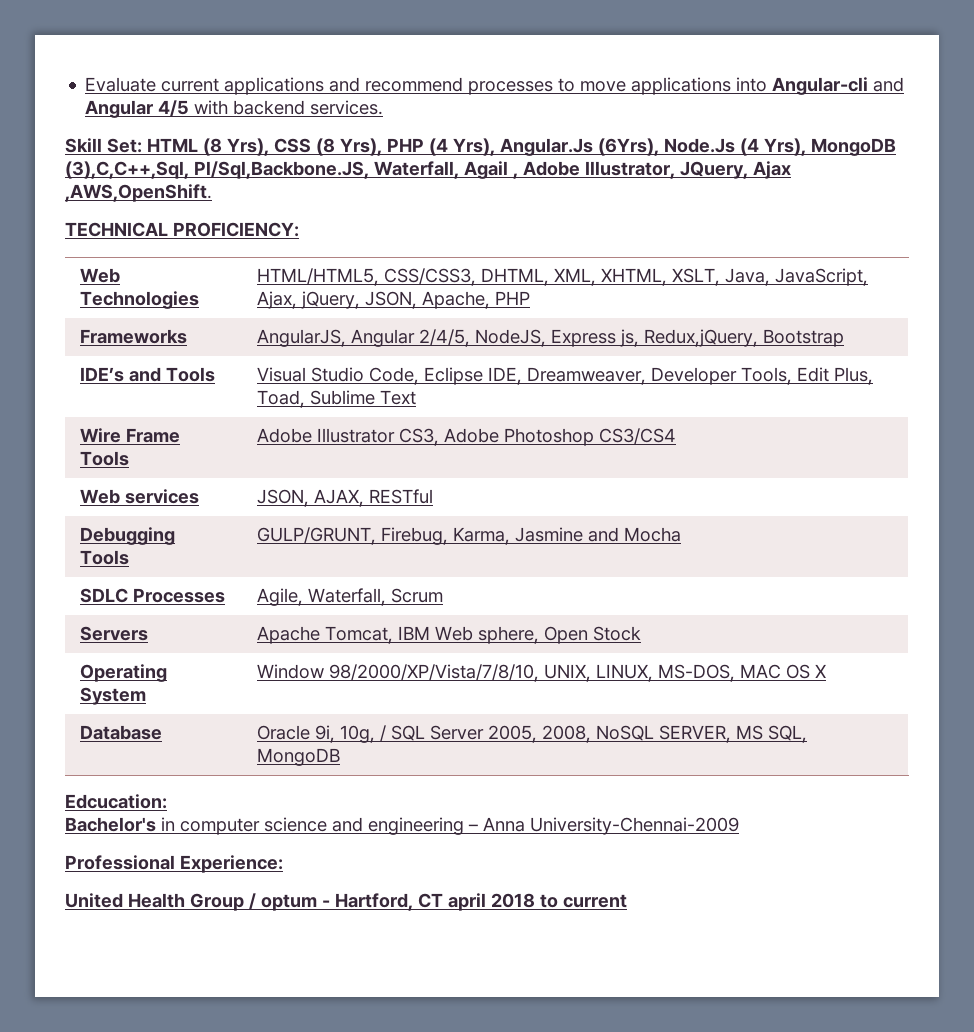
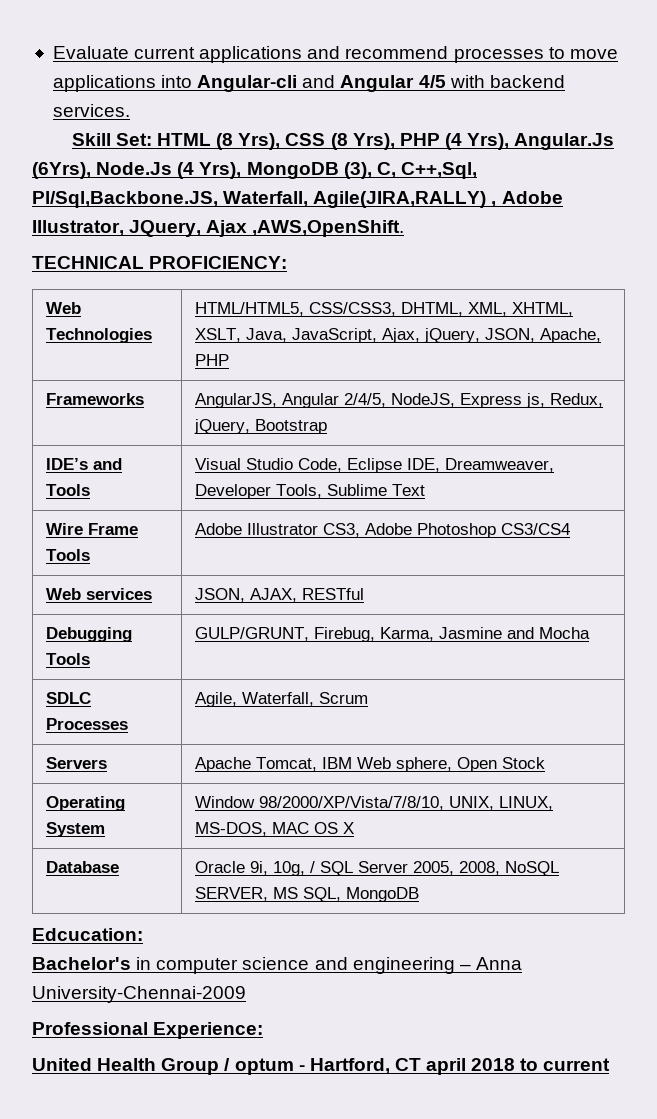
- Skill Set: HTML (8 Yrs), CSS (8 Yrs), PHP (4 Yrs), Angular.Js (6Yrs), Node.Js (4 Yrs), MongoDB (3),C,C++,Sql, Pl/Sql,Backbone.JS, Waterfall, Agail , Adobe Illustrator, JQuery, Ajax ,AWS,OpenShift.
+ Skill Set: HTML (8 Yrs), CSS (8 Yrs), PHP (4 Yrs), Angular.Js (6Yrs), Node.Js (4 Yrs), MongoDB (3), C, C++,Sql, Pl/Sql,Backbone.JS, Waterfall, Agile(JIRA,RALLY) , Adobe Illustrator, JQuery, Ajax ,AWS,OpenShift.
- Frameworks | AngularJS, Angular 2/4/5, NodeJS, Express js, Redux,jQuery, Bootstrap
+ Frameworks | AngularJS, Angular 2/4/5, NodeJS, Express js, Redux, jQuery, Bootstrap
- IDE’s and Tools | Visual Studio Code, Eclipse IDE, Dreamweaver, Developer Tools, Edit Plus, Toad, Sublime Text
+ IDE’s and Tools | Visual Studio Code, Eclipse IDE, Dreamweaver, Developer Tools, Sublime Text

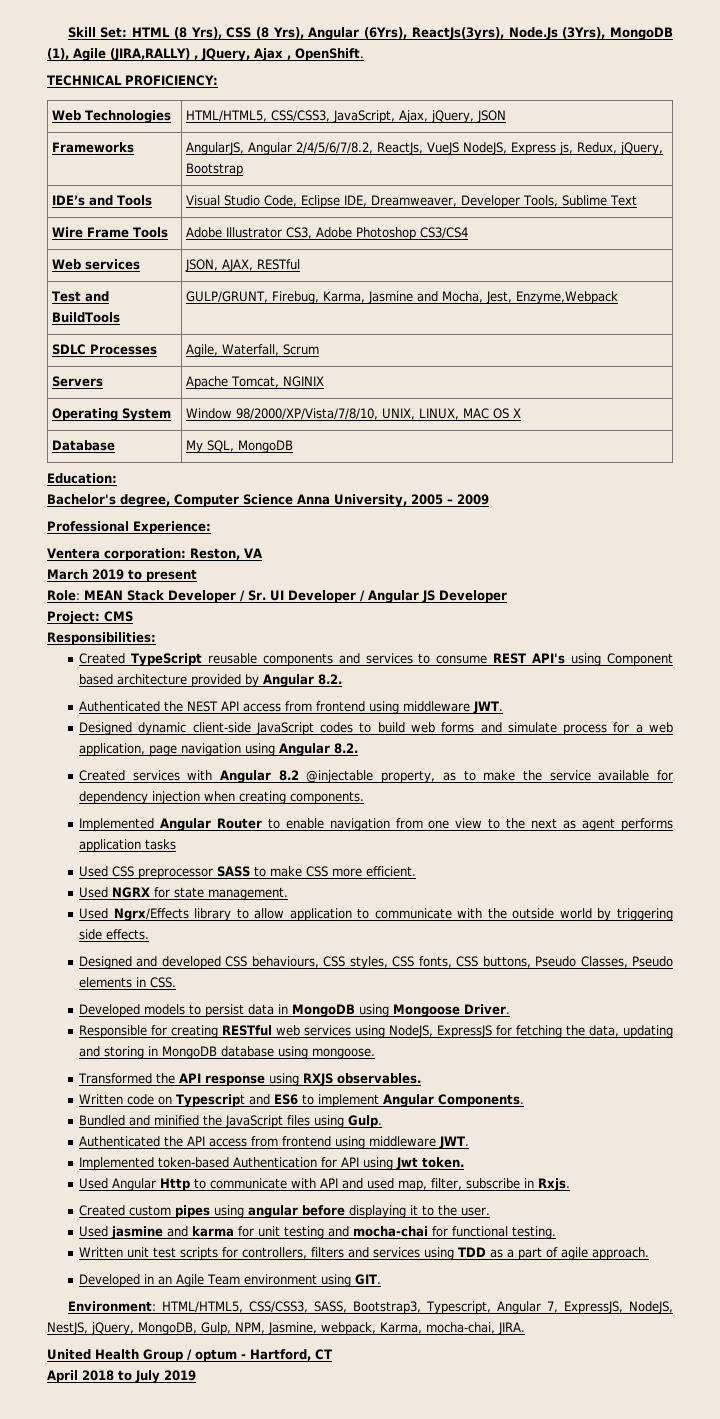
- Evaluate current applications and recommend processes to move applications into Angular-cli and Angular 4/5 with backend services.
- Skill Set: HTML (8 Yrs), CSS (8 Yrs), PHP (4 Yrs), Angular.Js (6Yrs), Node.Js (4 Yrs), MongoDB (3), C, C++,Sql, Pl/Sql,Backbone.JS, Waterfall, Agile(JIRA,RALLY) , Adobe Illustrator, JQuery, Ajax ,AWS,OpenShift.
+ Skill Set: HTML (8 Yrs), CSS (8 Yrs), Angular (6Yrs), ReactJs(3yrs), Node.Js (3Yrs), MongoDB (1), Agile (JIRA,RALLY) , JQuery, Ajax , OpenShift.
- Web Technologies | HTML/HTML5, CSS/CSS3, DHTML, XML, XHTML, XSLT, Java, JavaScript, Ajax, jQuery, JSON, Apache, PHP
+ Web Technologies | HTML/HTML5, CSS/CSS3, JavaScript, Ajax, jQuery, JSON
- Frameworks | AngularJS, Angular 2/4/5, NodeJS, Express js, Redux, jQuery, Bootstrap
+ Frameworks | AngularJS, Angular 2/4/5/6/7/8.2, ReactJs, VueJS NodeJS, Express js, Redux, jQuery, Bootstrap
- Debugging Tools | GULP/GRUNT, Firebug, Karma, Jasmine and Mocha
+ Test and BuildTools | GULP/GRUNT, Firebug, Karma, Jasmine and Mocha, Jest, Enzyme,Webpack
- Servers | Apache Tomcat, IBM Web sphere, Open Stock
+ Servers | Apache Tomcat, NGINIX
- Operating System | Window 98/2000/XP/Vista/7/8/10, UNIX, LINUX, MS-DOS, MAC OS X
+ Operating System | Window 98/2000/XP/Vista/7/8/10, UNIX, LINUX, MAC OS X
- Database | Oracle 9i, 10g, / SQL Server 2005, 2008, NoSQL SERVER, MS SQL, MongoDB
+ Database | My SQL, MongoDB
- Edcucation:
+ Education:
- Bachelor's in computer science and engineering – Anna University-Chennai-2009
+ Bachelor's degree, Computer Science Anna University, 2005 – 2009
  Professional Experience:
+ Ventera corporation: Reston, VA
+ March 2019 to present
+ Role: MEAN Stack Developer / Sr. UI Developer / Angular JS Developer
+ Project: CMS
+ Responsibilities:
+ Created TypeScript reusable components and services to consume REST API's using Component based architecture provided by Angular 8.2.
+ Authenticated the NEST API access from frontend using middleware JWT.
+ Designed dynamic client-side JavaScript codes to build web forms and simulate process for a web application, page navigation using Angular 8.2.
+ Created services with Angular 8.2 @injectable property, as to make the service available for dependency injection when creating components.
+ Implemented Angular Router to enable navigation from one view to the next as agent performs application tasks
+ Used CSS preprocessor SASS to make CSS more efficient.
+ Used NGRX for state management.
+ Used Ngrx/Effects library to allow application to communicate with the outside world by triggering side effects.
+ Designed and developed CSS behaviours, CSS styles, CSS fonts, CSS buttons, Pseudo Classes, Pseudo elements in CSS.
+ Developed models to persist data in MongoDB using Mongoose Driver.
+ Responsible for creating RESTful web services using NodeJS, ExpressJS for fetching the data, updating and storing in MongoDB database using mongoose.
+ Transformed the API response using RXJS observables.
+ Written code on Typescript and ES6 to implement Angular Components.
+ Bundled and minified the JavaScript files using Gulp.
+ Authenticated the API access from frontend using middleware JWT.
+ Implemented token-based Authentication for API using Jwt token.
+ Used Angular Http to communicate with API and used map, filter, subscribe in Rxjs.
+ Created custom pipes using angular before displaying it to the user.
+ Used jasmine and karma for unit testing and mocha-chai for functional testing.
+ Written unit test scripts for controllers, filters and services using TDD as a part of agile approach.
+ Developed in an Agile Team environment using GIT.
+ Environment: HTML/HTML5, CSS/CSS3, SASS, Bootstrap3, Typescript, Angular 7, ExpressJS, NodeJS, NestJS, jQuery, MongoDB, Gulp, NPM, Jasmine, webpack, Karma, mocha-chai, JIRA.
- United Health Group / optum - Hartford, CT april 2018 to current
+ United Health Group / optum - Hartford, CT
+ April 2018 to July 2019

